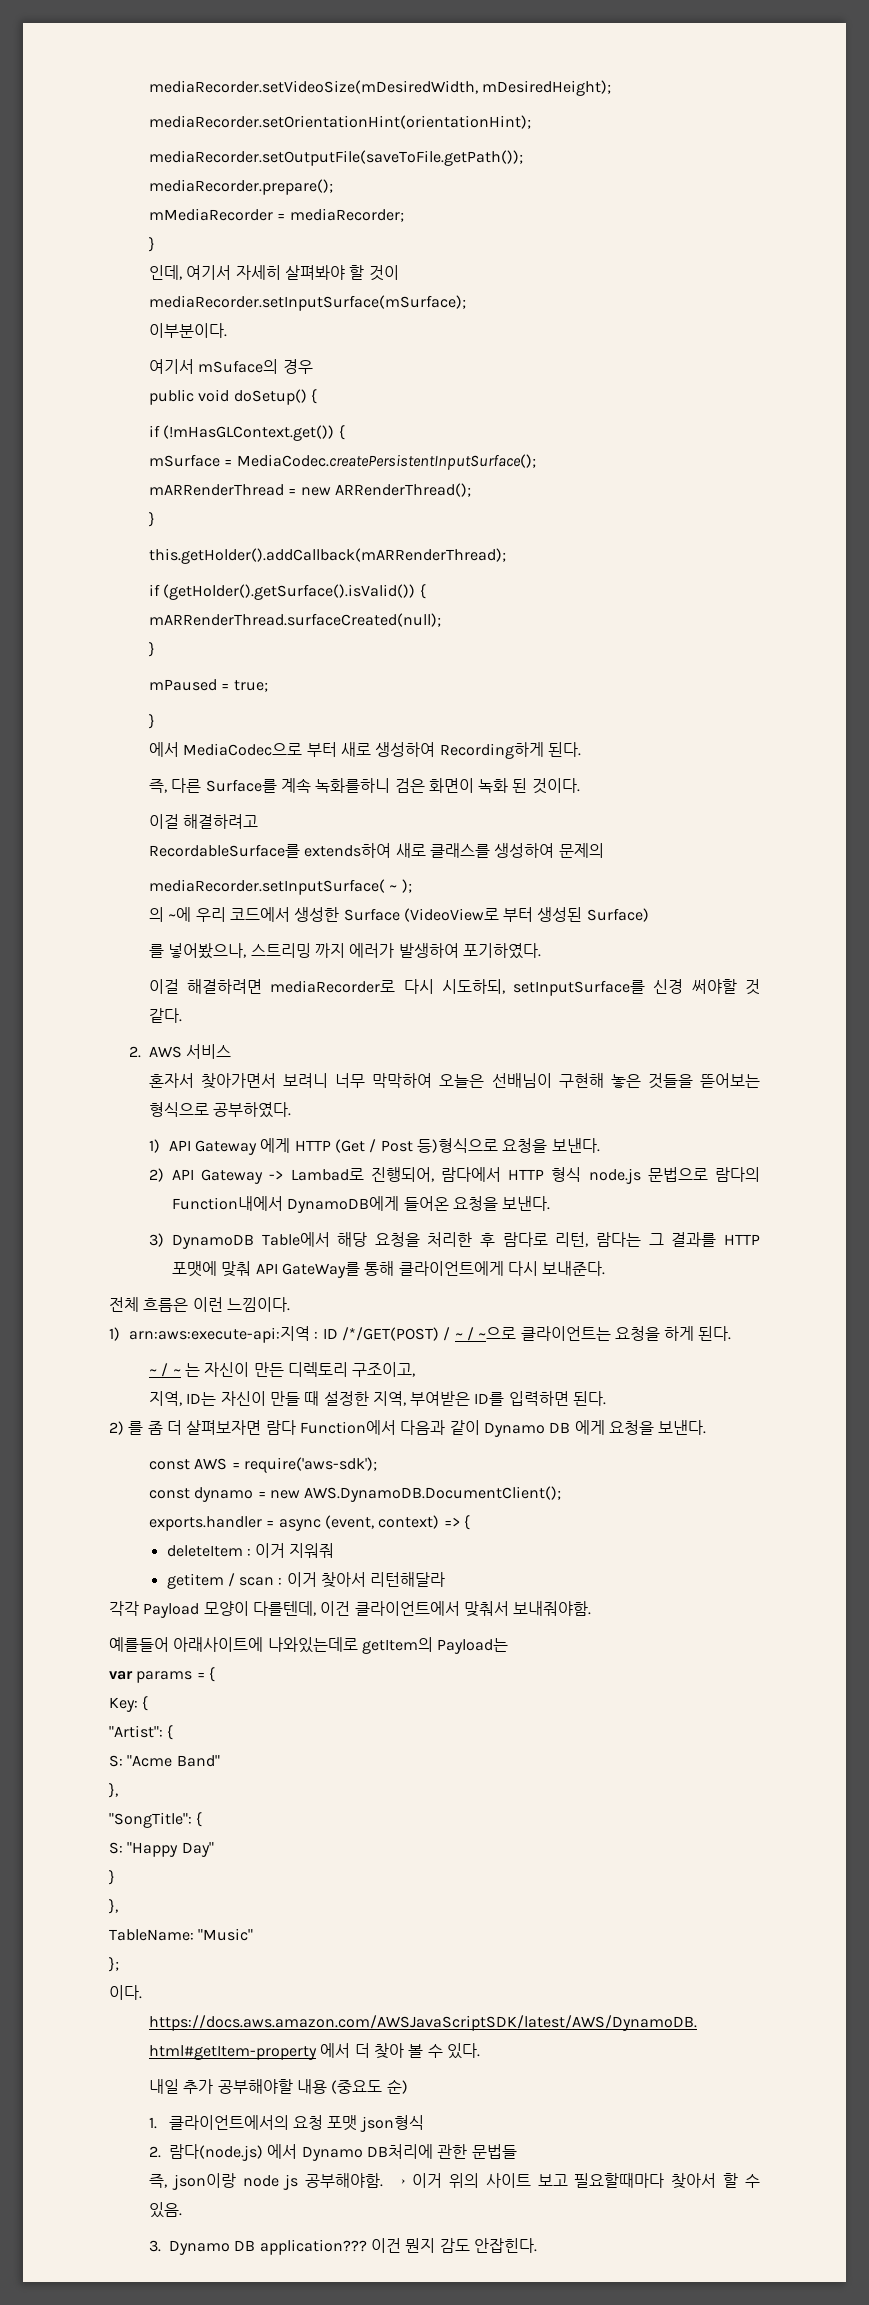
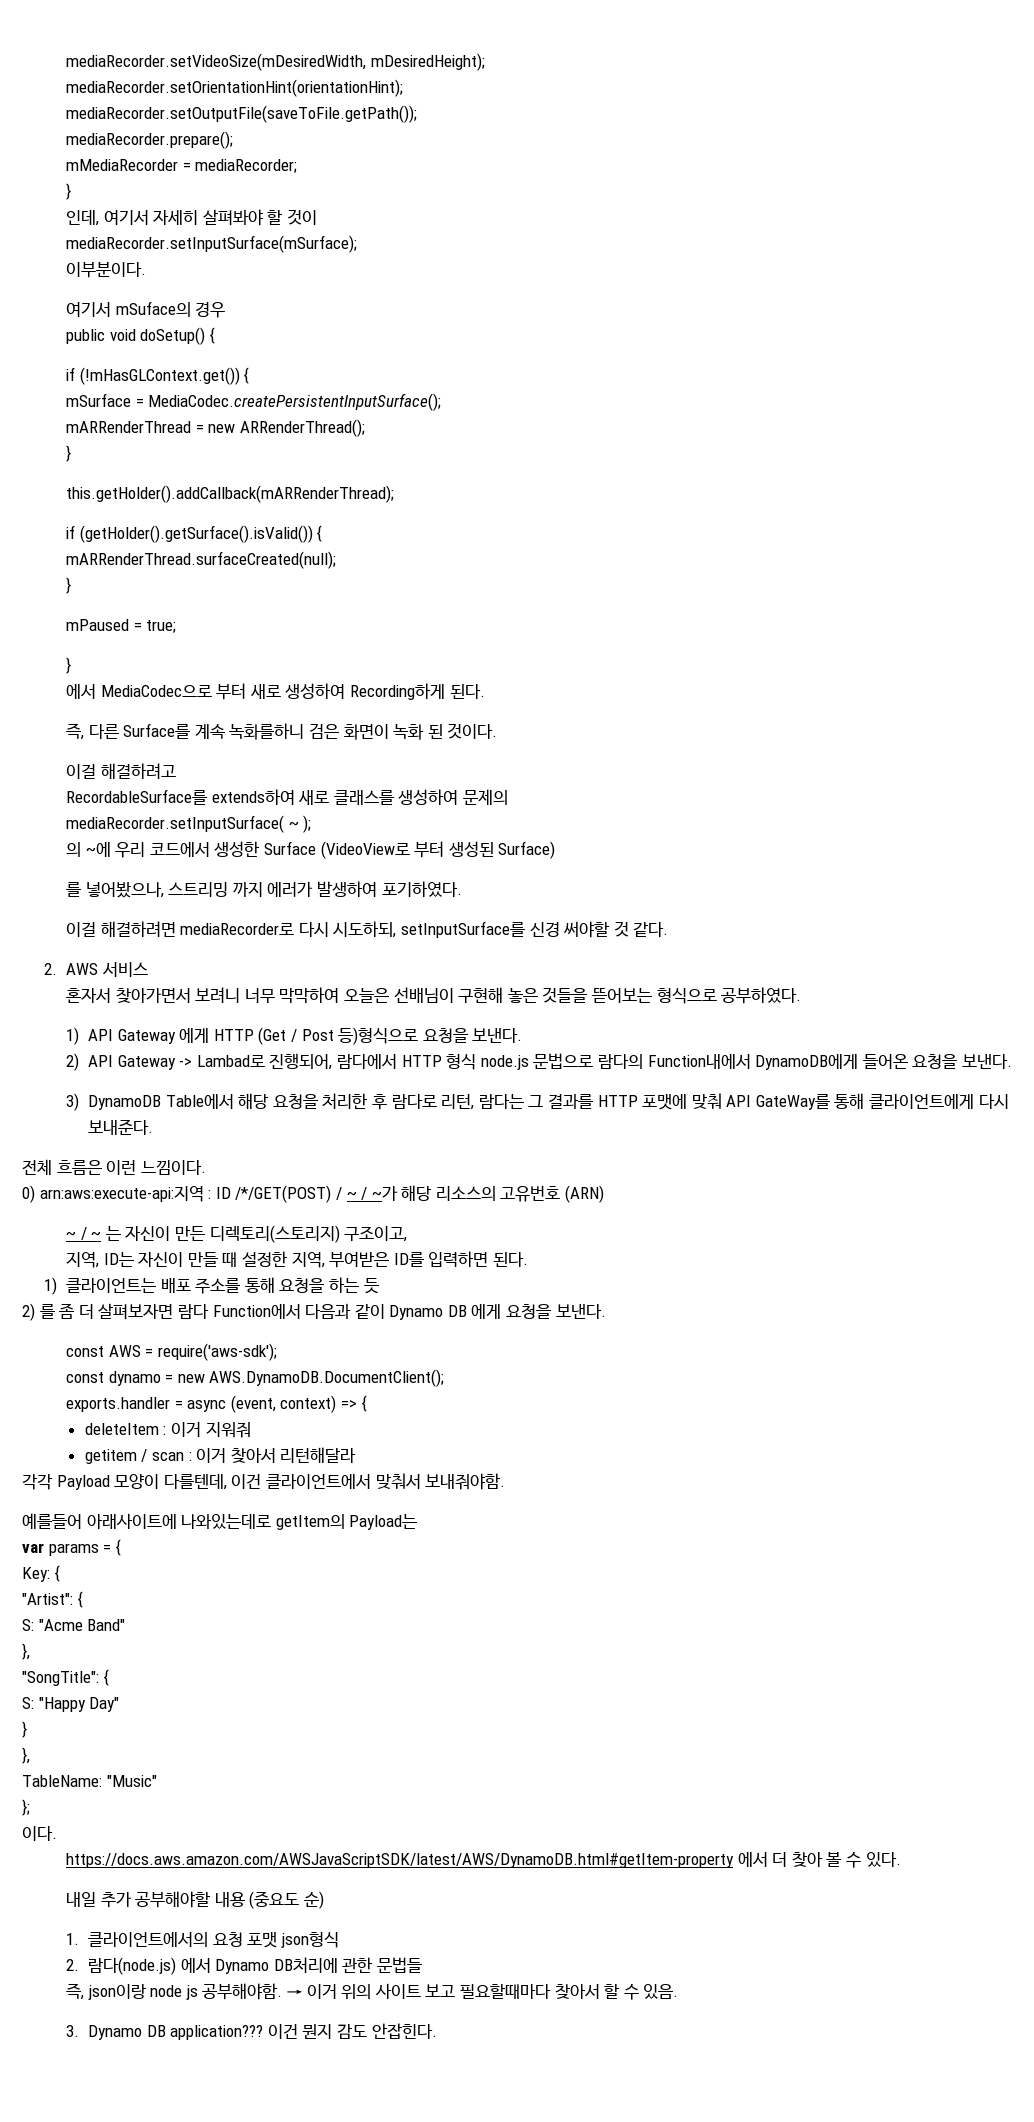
- 1) arn:aws:execute-api:지역 : ID /*/GET(POST) / ~ / ~으로 클라이언트는 요청을 하게 된다.
+ 0) arn:aws:execute-api:지역 : ID /*/GET(POST) / ~ / ~가 해당 리소스의 고유번호 (ARN)
- ~ / ~ 는 자신이 만든 디렉토리 구조이고,
+ ~ / ~ 는 자신이 만든 디렉토리(스토리지) 구조이고,
+ 1) 클라이언트는 배포 주소를 통해 요청을 하는 듯

